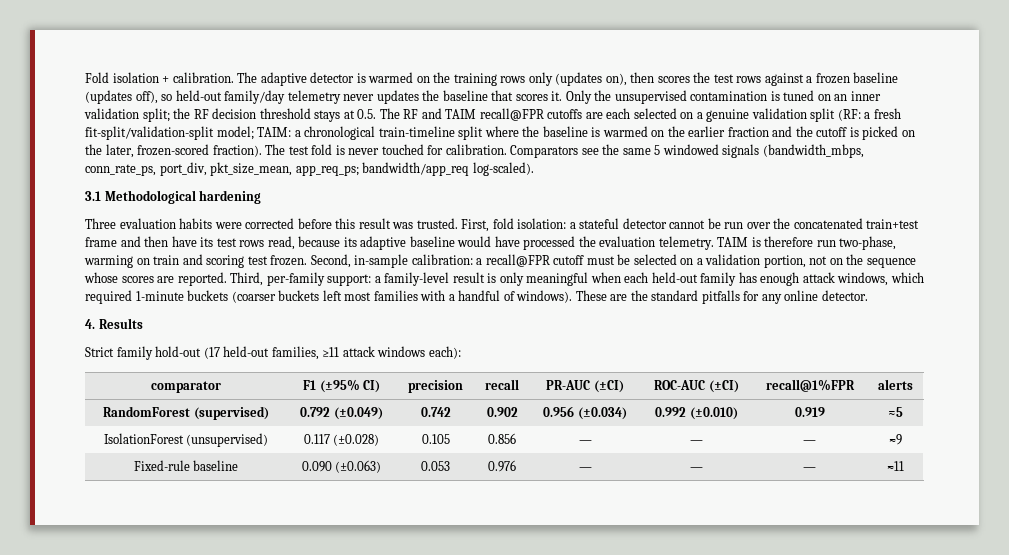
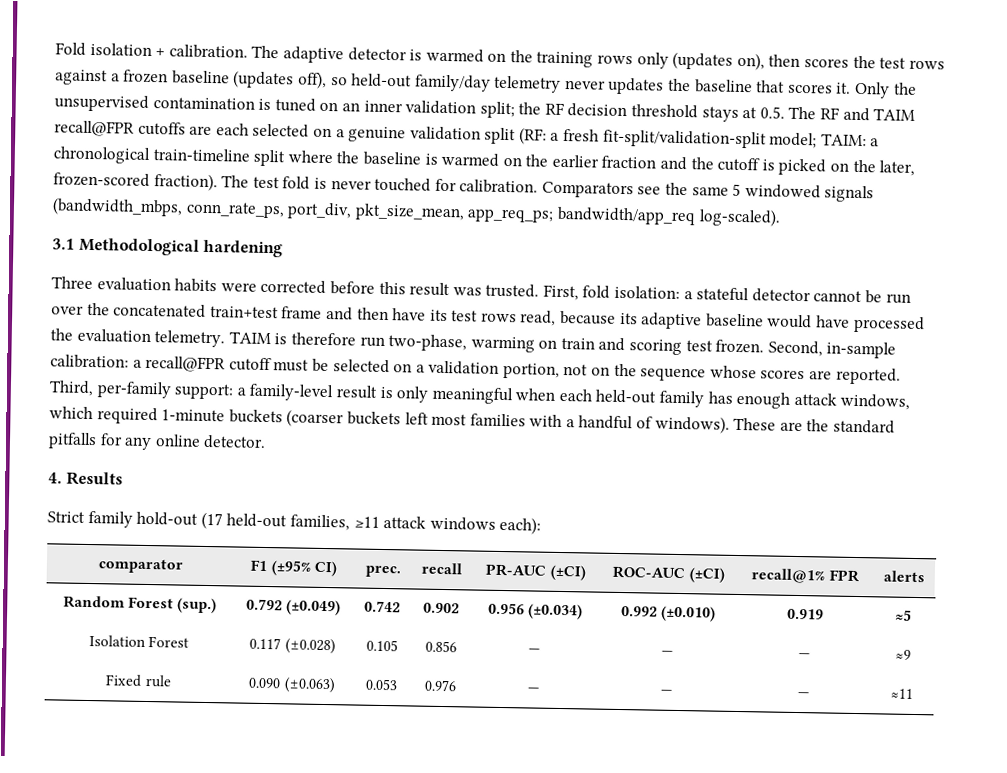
- comparator | F1 (±95% CI) | precision | recall | PR-AUC (±CI) | ROC-AUC (±CI) | recall@1%FPR | alerts
+ comparator | F1 (±95% CI) | prec. | recall | PR-AUC (±CI) | ROC-AUC (±CI) | recall@1% FPR | alerts
- RandomForest (supervised) | 0.792 (±0.049) | 0.742 | 0.902 | 0.956 (±0.034) | 0.992 (±0.010) | 0.919 | ≈5
+ Random Forest (sup.) | 0.792 (±0.049) | 0.742 | 0.902 | 0.956 (±0.034) | 0.992 (±0.010) | 0.919 | ≈5
- IsolationForest (unsupervised) | 0.117 (±0.028) | 0.105 | 0.856 | — | — | — | ≈9
+ Isolation Forest | 0.117 (±0.028) | 0.105 | 0.856 | — | — | — | ≈9
- Fixed-rule baseline | 0.090 (±0.063) | 0.053 | 0.976 | — | — | — | ≈11
+ Fixed rule | 0.090 (±0.063) | 0.053 | 0.976 | — | — | — | ≈11

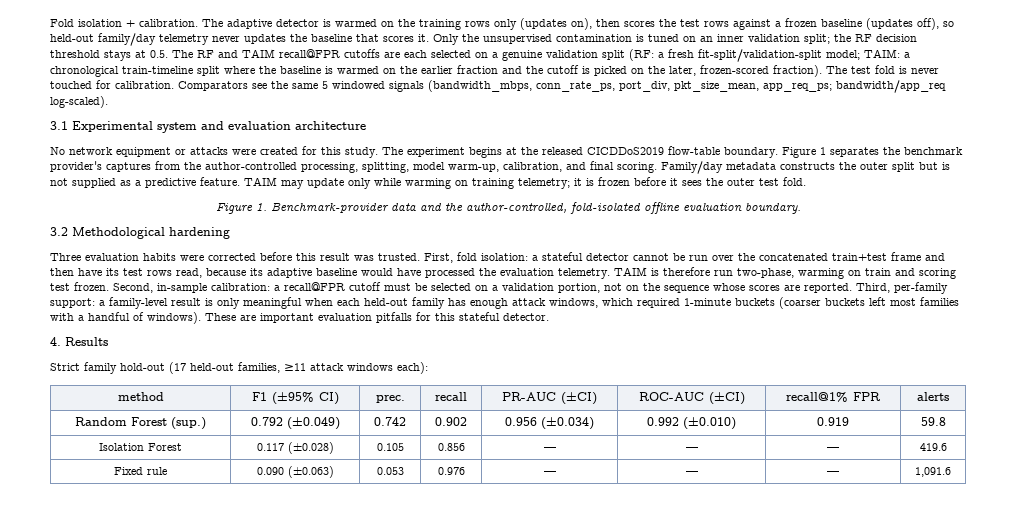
- 3.1 Methodological hardening
+ 3.1 Experimental system and evaluation architecture
+ No network equipment or attacks were created for this study. The experiment begins at the released CICDDoS2019 flow-table boundary. Figure 1 separates the benchmark provider's captures from the author-controlled processing, splitting, model warm-up, calibration, and final scoring. Family/day metadata constructs the outer split but is not supplied as a predictive feature. TAIM may update only while warming on training telemetry; it is frozen before it sees the outer test fold.
+ Figure 1. Benchmark-provider data and the author-controlled, fold-isolated offline evaluation boundary.
+ 3.2 Methodological hardening
- These are the standard pitfalls for any online detector.
+ These are important evaluation pitfalls for this stateful detector.
- comparator | F1 (±95% CI) | prec. | recall | PR-AUC (±CI) | ROC-AUC (±CI) | recall@1% FPR | alerts
+ method | F1 (±95% CI) | prec. | recall | PR-AUC (±CI) | ROC-AUC (±CI) | recall@1% FPR | alerts
- Random Forest (sup.) | 0.792 (±0.049) | 0.742 | 0.902 | 0.956 (±0.034) | 0.992 (±0.010) | 0.919 | ≈5
+ Random Forest (sup.) | 0.792 (±0.049) | 0.742 | 0.902 | 0.956 (±0.034) | 0.992 (±0.010) | 0.919 | 59.8
- Isolation Forest | 0.117 (±0.028) | 0.105 | 0.856 | — | — | — | ≈9
+ Isolation Forest | 0.117 (±0.028) | 0.105 | 0.856 | — | — | — | 419.6
- Fixed rule | 0.090 (±0.063) | 0.053 | 0.976 | — | — | — | ≈11
+ Fixed rule | 0.090 (±0.063) | 0.053 | 0.976 | — | — | — | 1,091.6

